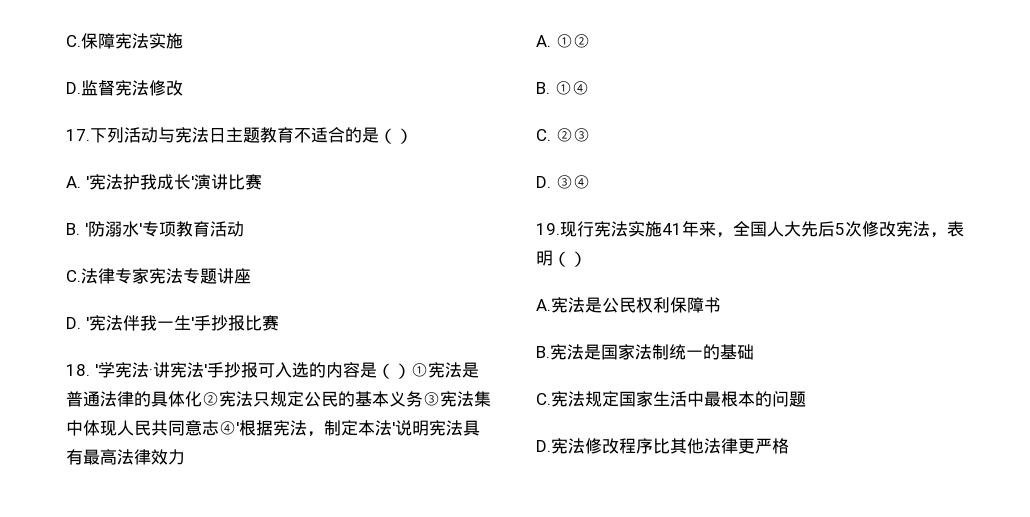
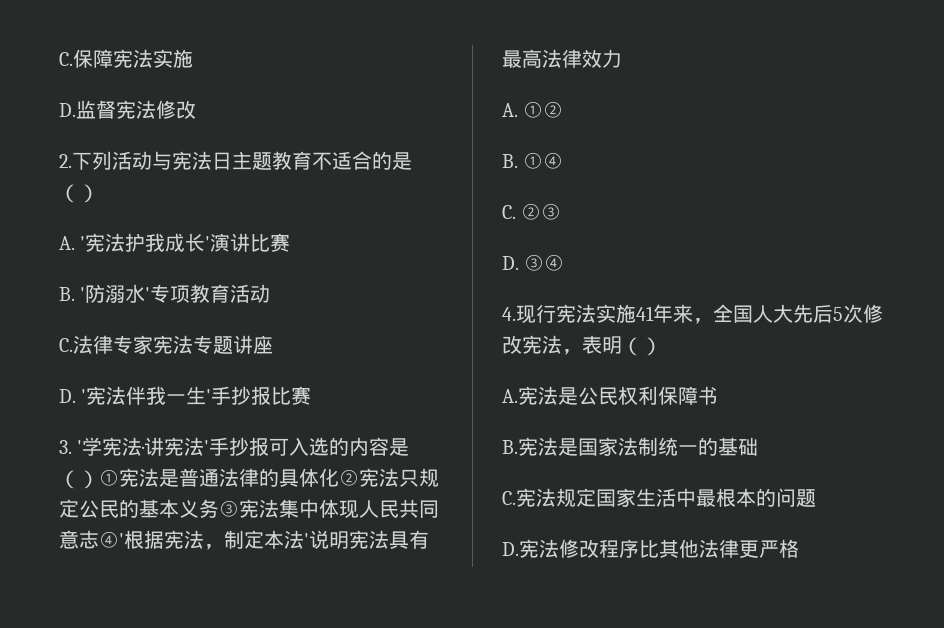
- 17.下列活动与宪法日主题教育不适合的是（）
+ 2.下列活动与宪法日主题教育不适合的是（）
- 18. '学宪法·讲宪法'手抄报可入选的内容是（）①宪法是普通法律的具体化②宪法只规定公民的基本义务③宪法集中体现人民共同意志④'根据宪法，制定本法'说明宪法具有最高法律效力
+ 3. '学宪法·讲宪法'手抄报可入选的内容是（）①宪法是普通法律的具体化②宪法只规定公民的基本义务③宪法集中体现人民共同意志④'根据宪法，制定本法'说明宪法具有最高法律效力
- 19.现行宪法实施41年来，全国人大先后5次修改宪法，表明（）
+ 4.现行宪法实施41年来，全国人大先后5次修改宪法，表明（）

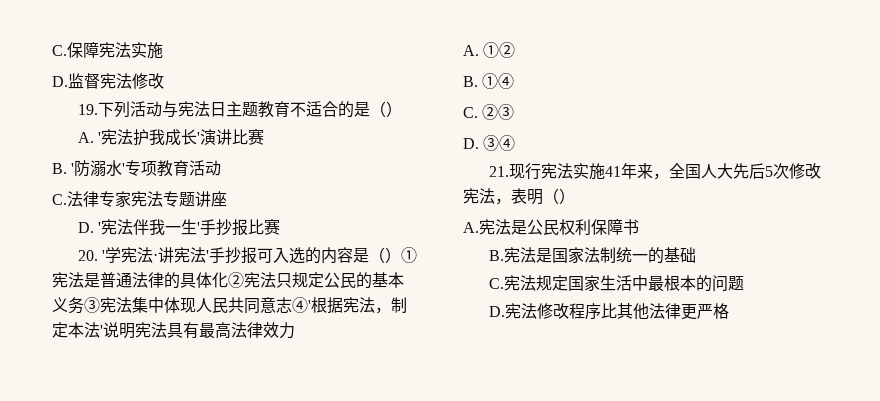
- 2.下列活动与宪法日主题教育不适合的是（）
+ 19.下列活动与宪法日主题教育不适合的是（）
- 3. '学宪法·讲宪法'手抄报可入选的内容是（）①宪法是普通法律的具体化②宪法只规定公民的基本义务③宪法集中体现人民共同意志④'根据宪法，制定本法'说明宪法具有最高法律效力
+ 20. '学宪法·讲宪法'手抄报可入选的内容是（）①宪法是普通法律的具体化②宪法只规定公民的基本义务③宪法集中体现人民共同意志④'根据宪法，制定本法'说明宪法具有最高法律效力
- 4.现行宪法实施41年来，全国人大先后5次修改宪法，表明（）
+ 21.现行宪法实施41年来，全国人大先后5次修改宪法，表明（）

